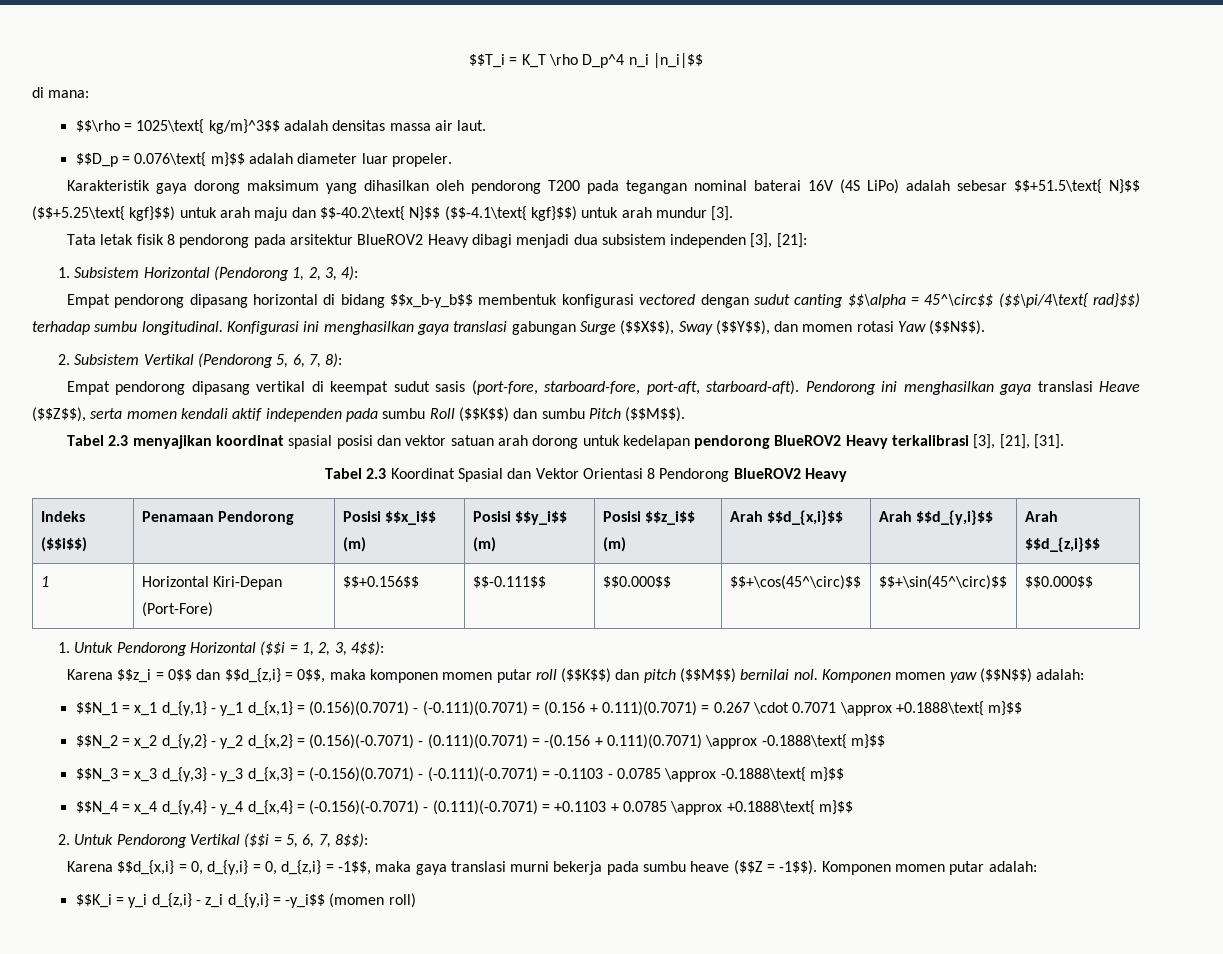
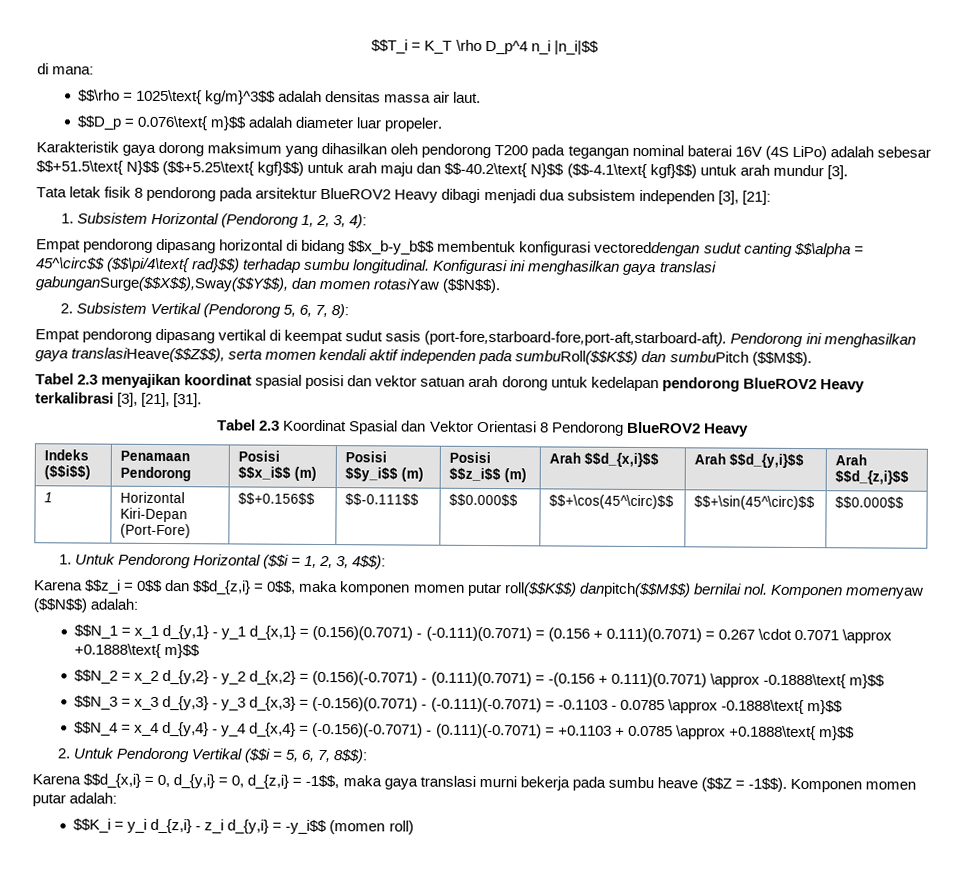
- Empat pendorong dipasang horizontal di bidang $$x_b-y_b$$ membentuk konfigurasi vectored dengan sudut canting $$\alpha = 45^\circ$$ ($$\pi/4\text{ rad}$$) terhadap sumbu longitudinal.
+ Empat pendorong dipasang horizontal di bidang $$x_b-y_b$$ membentuk konfigurasi vectoreddengan sudut canting $$\alpha = 45^\circ$$ ($$\pi/4\text{ rad}$$) terhadap sumbu longitudinal.
- Konfigurasi ini menghasilkan gaya translasi gabungan Surge ($$X$$), Sway ($$Y$$), dan momen rotasi Yaw ($$N$$).
+ Konfigurasi ini menghasilkan gaya translasi gabunganSurge($$X$$),Sway($$Y$$), dan momen rotasiYaw ($$N$$).
- Empat pendorong dipasang vertikal di keempat sudut sasis (port-fore, starboard-fore, port-aft, starboard-aft).
+ Empat pendorong dipasang vertikal di keempat sudut sasis (port-fore,starboard-fore,port-aft,starboard-aft).
- Pendorong ini menghasilkan gaya translasi Heave ($$Z$$), serta momen kendali aktif independen pada sumbu Roll ($$K$$) dan sumbu Pitch ($$M$$).
+ Pendorong ini menghasilkan gaya translasiHeave($$Z$$), serta momen kendali aktif independen pada sumbuRoll($$K$$) dan sumbuPitch ($$M$$).
- Karena $$z_i = 0$$ dan $$d_{z,i} = 0$$, maka komponen momen putar roll ($$K$$) dan pitch ($$M$$) bernilai nol.
+ Karena $$z_i = 0$$ dan $$d_{z,i} = 0$$, maka komponen momen putar roll($$K$$) danpitch($$M$$) bernilai nol.
- Komponen momen yaw ($$N$$) adalah:
+ Komponen momenyaw ($$N$$) adalah:

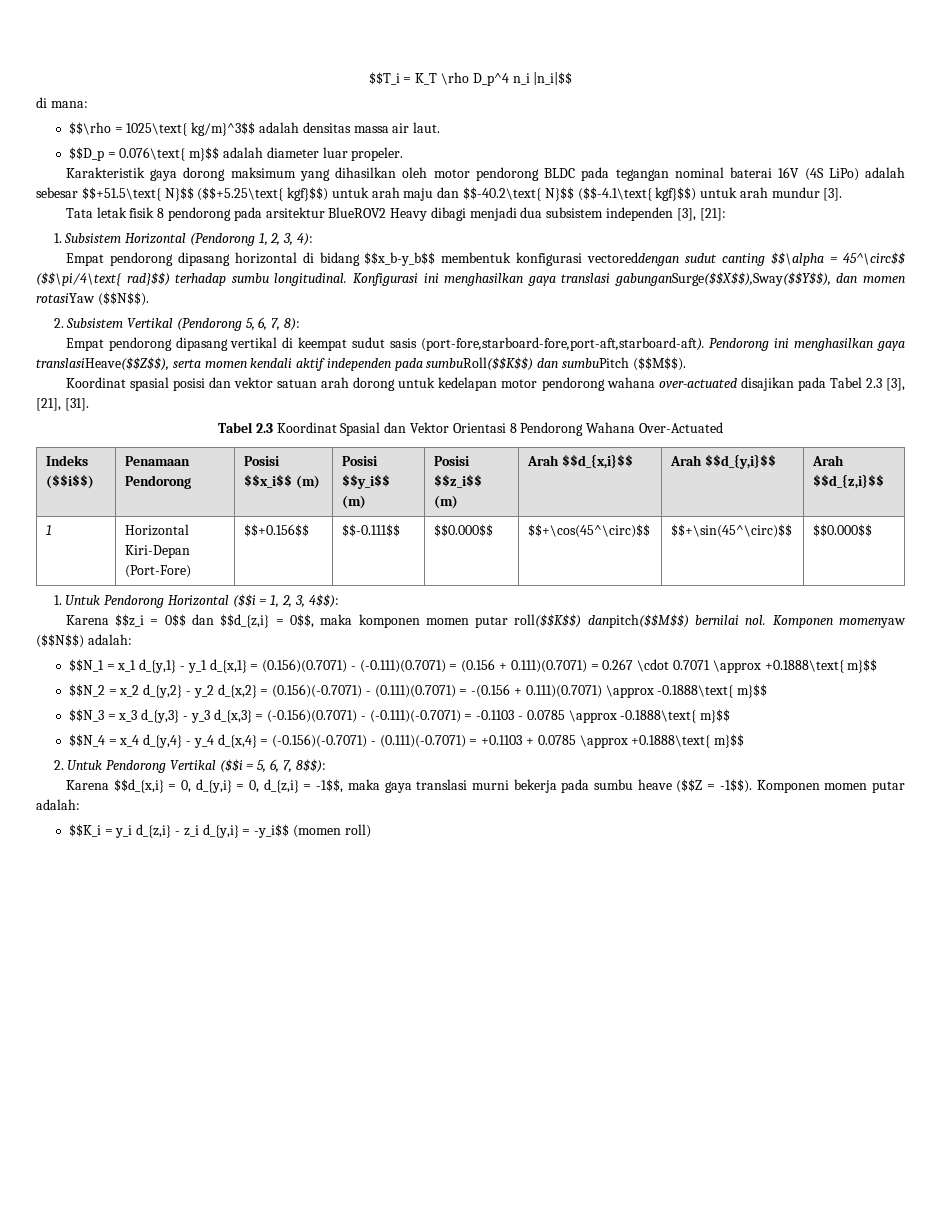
- Karakteristik gaya dorong maksimum yang dihasilkan oleh pendorong T200 pada tegangan nominal baterai 16V (4S LiPo) adalah sebesar $$+51.5\text{ N}$$ ($$+5.25\text{ kgf}$$) untuk arah maju dan $$-40.2\text{ N}$$ ($$-4.1\text{ kgf}$$) untuk arah mundur [3].
+ Karakteristik gaya dorong maksimum yang dihasilkan oleh motor pendorong BLDC pada tegangan nominal baterai 16V (4S LiPo) adalah sebesar $$+51.5\text{ N}$$ ($$+5.25\text{ kgf}$$) untuk arah maju dan $$-40.2\text{ N}$$ ($$-4.1\text{ kgf}$$) untuk arah mundur [3].
- Tabel 2.3 menyajikan koordinat spasial posisi dan vektor satuan arah dorong untuk kedelapan pendorong BlueROV2 Heavy terkalibrasi [3], [21], [31].
+ Koordinat spasial posisi dan vektor satuan arah dorong untuk kedelapan motor pendorong wahana over-actuated disajikan pada Tabel 2.3 [3], [21], [31].
- Tabel 2.3 Koordinat Spasial dan Vektor Orientasi 8 Pendorong BlueROV2 Heavy
+ Tabel 2.3 Koordinat Spasial dan Vektor Orientasi 8 Pendorong Wahana Over-Actuated

